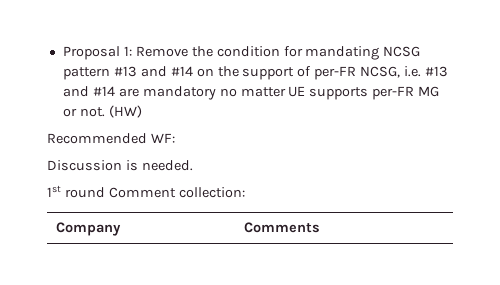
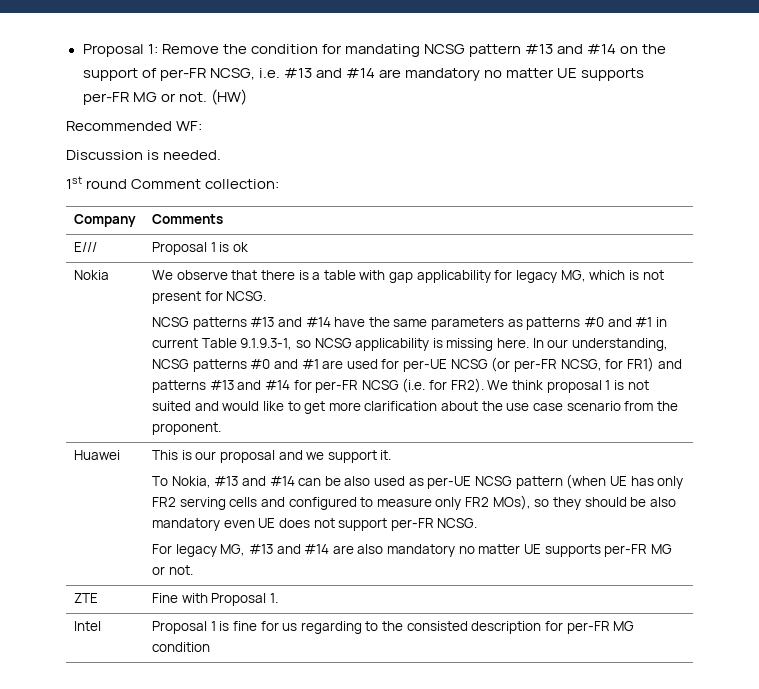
+ E/// | Proposal 1 is ok
+ Nokia | We observe that there is a table with gap applicability for legacy MG, which is not present for NCSG.
+ NCSG patterns #13 and #14 have the same parameters as patterns #0 and #1 in current Table 9.1.9.3-1, so NCSG applicability is missing here. In our understanding, NCSG patterns #0 and #1 are used for per-UE NCSG (or per-FR NCSG, for FR1) and patterns #13 and #14 for per-FR NCSG (i.e. for FR2). We think proposal 1 is not suited and would like to get more clarification about the use case scenario from the proponent.
+ Huawei | This is our proposal and we support it.
+ To Nokia, #13 and #14 can be also used as per-UE NCSG pattern (when UE has only FR2 serving cells and configured to measure only FR2 MOs), so they should be also mandatory even UE does not support per-FR NCSG.
+ For legacy MG, #13 and #14 are also mandatory no matter UE supports per-FR MG or not.
+ ZTE | Fine with Proposal 1.
+ Intel | Proposal 1 is fine for us regarding to the consisted description for per-FR MG condition

